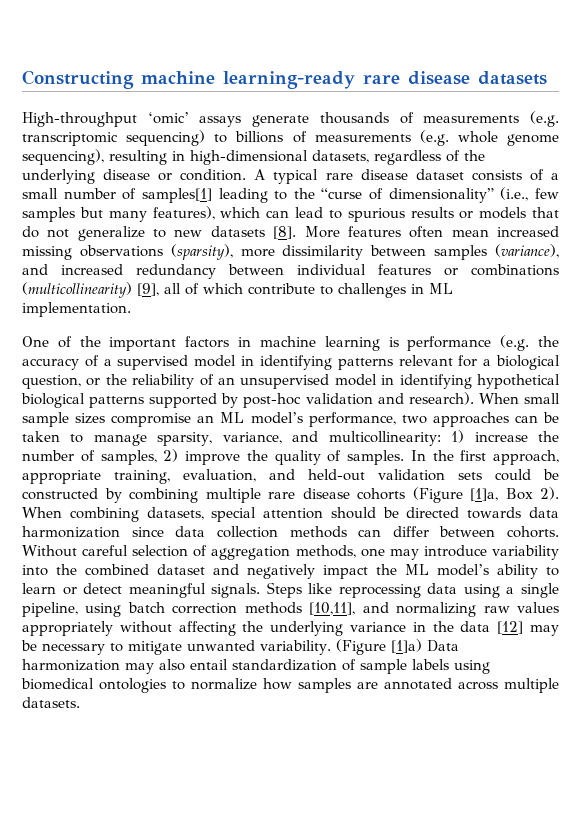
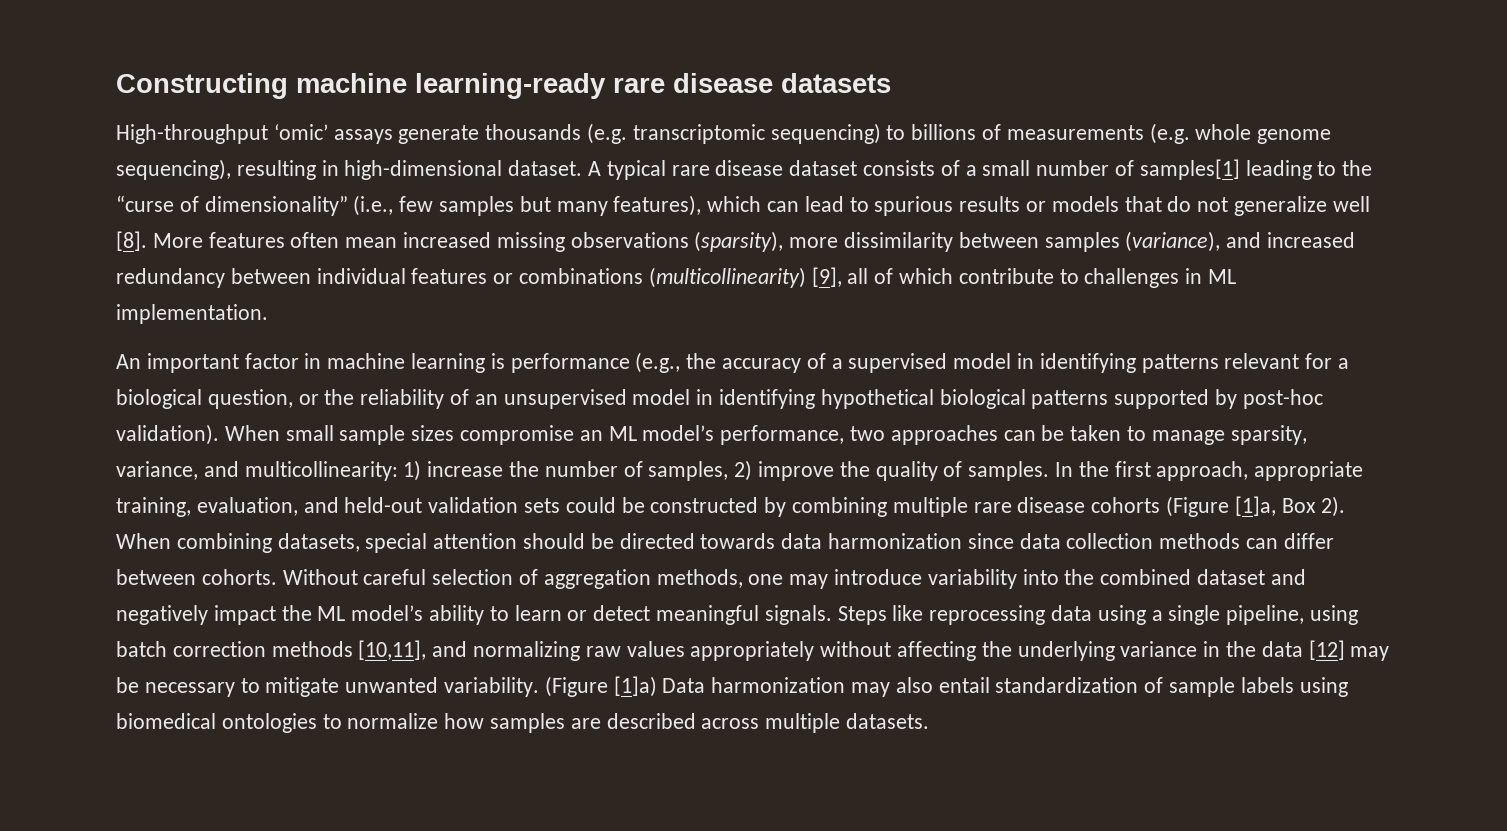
- High-throughput ‘omic’ assays generate thousands of measurements (e.g. transcriptomic sequencing) to billions of measurements (e.g. whole genome sequencing), resulting in high-dimensional datasets, regardless of the underlying disease or condition.
+ High-throughput ‘omic’ assays generate thousands (e.g. transcriptomic sequencing) to billions of measurements (e.g. whole genome sequencing), resulting in high-dimensional dataset.
- A typical rare disease dataset consists of a small number of samples[1] leading to the “curse of dimensionality” (i.e., few samples but many features), which can lead to spurious results or models that do not generalize to new datasets [8].
+ A typical rare disease dataset consists of a small number of samples[1] leading to the “curse of dimensionality” (i.e., few samples but many features), which can lead to spurious results or models that do not generalize well [8].
- One of the important factors in machine learning is performance (e.g. the accuracy of a supervised model in identifying patterns relevant for a biological question, or the reliability of an unsupervised model in identifying hypothetical biological patterns supported by post-hoc validation and research).
+ An important factor in machine learning is performance (e.g., the accuracy of a supervised model in identifying patterns relevant for a biological question, or the reliability of an unsupervised model in identifying hypothetical biological patterns supported by post-hoc validation).
- (Figure [1]a) Data harmonization may also entail standardization of sample labels using biomedical ontologies to normalize how samples are annotated across multiple datasets.
+ (Figure [1]a) Data harmonization may also entail standardization of sample labels using biomedical ontologies to normalize how samples are described across multiple datasets.

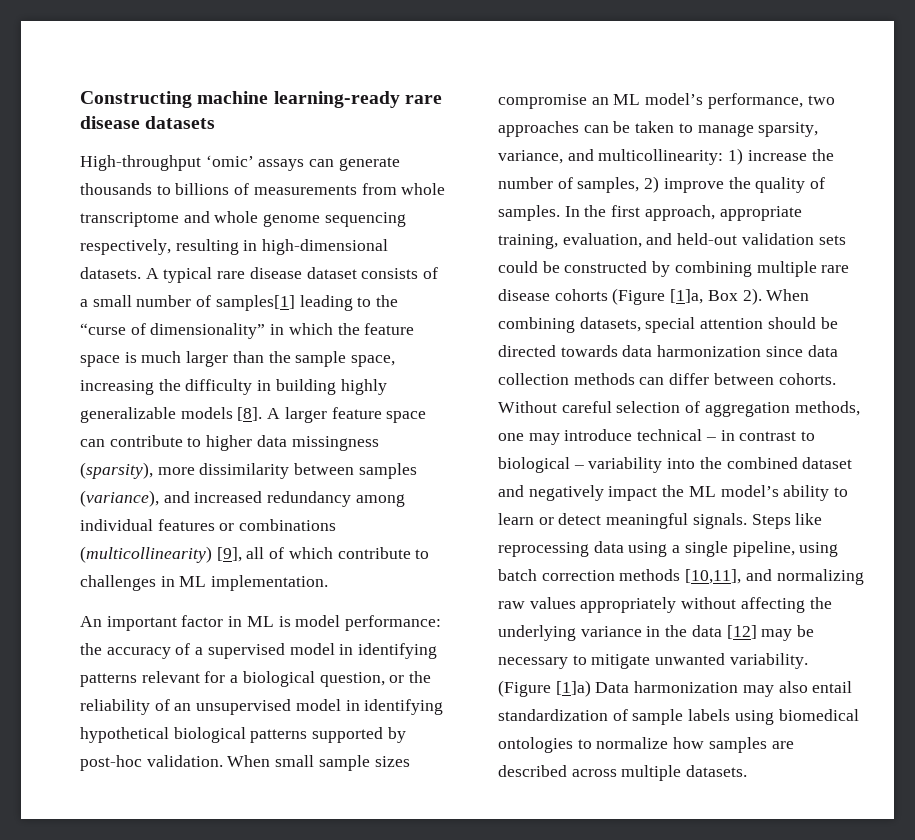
- High-throughput ‘omic’ assays generate thousands (e.g. transcriptomic sequencing) to billions of measurements (e.g. whole genome sequencing), resulting in high-dimensional dataset.
+ High-throughput ‘omic’ assays can generate thousands to billions of measurements from whole transcriptome and whole genome sequencing respectively, resulting in high-dimensional datasets.
- A typical rare disease dataset consists of a small number of samples[1] leading to the “curse of dimensionality” (i.e., few samples but many features), which can lead to spurious results or models that do not generalize well [8]. More features often mean increased missing observations (sparsity), more dissimilarity between samples (variance), and increased redundancy between individual features or combinations (multicollinearity) [9], all of which contribute to challenges in ML implementation.
+ A typical rare disease dataset consists of a small number of samples[1] leading to the “curse of dimensionality” in which the feature space is much larger than the sample space, increasing the difficulty in building highly generalizable models [8]. A larger feature space can contribute to higher data missingness (sparsity), more dissimilarity between samples (variance), and increased redundancy among individual features or combinations (multicollinearity) [9], all of which contribute to challenges in ML implementation.
- An important factor in machine learning is performance (e.g., the accuracy of a supervised model in identifying patterns relevant for a biological question, or the reliability of an unsupervised model in identifying hypothetical biological patterns supported by post-hoc validation).
+ An important factor in ML is model performance: the accuracy of a supervised model in identifying patterns relevant for a biological question, or the reliability of an unsupervised model in identifying hypothetical biological patterns supported by post-hoc validation.
- Without careful selection of aggregation methods, one may introduce variability into the combined dataset and negatively impact the ML model’s ability to learn or detect meaningful signals.
+ Without careful selection of aggregation methods, one may introduce technical – in contrast to biological – variability into the combined dataset and negatively impact the ML model’s ability to learn or detect meaningful signals.

